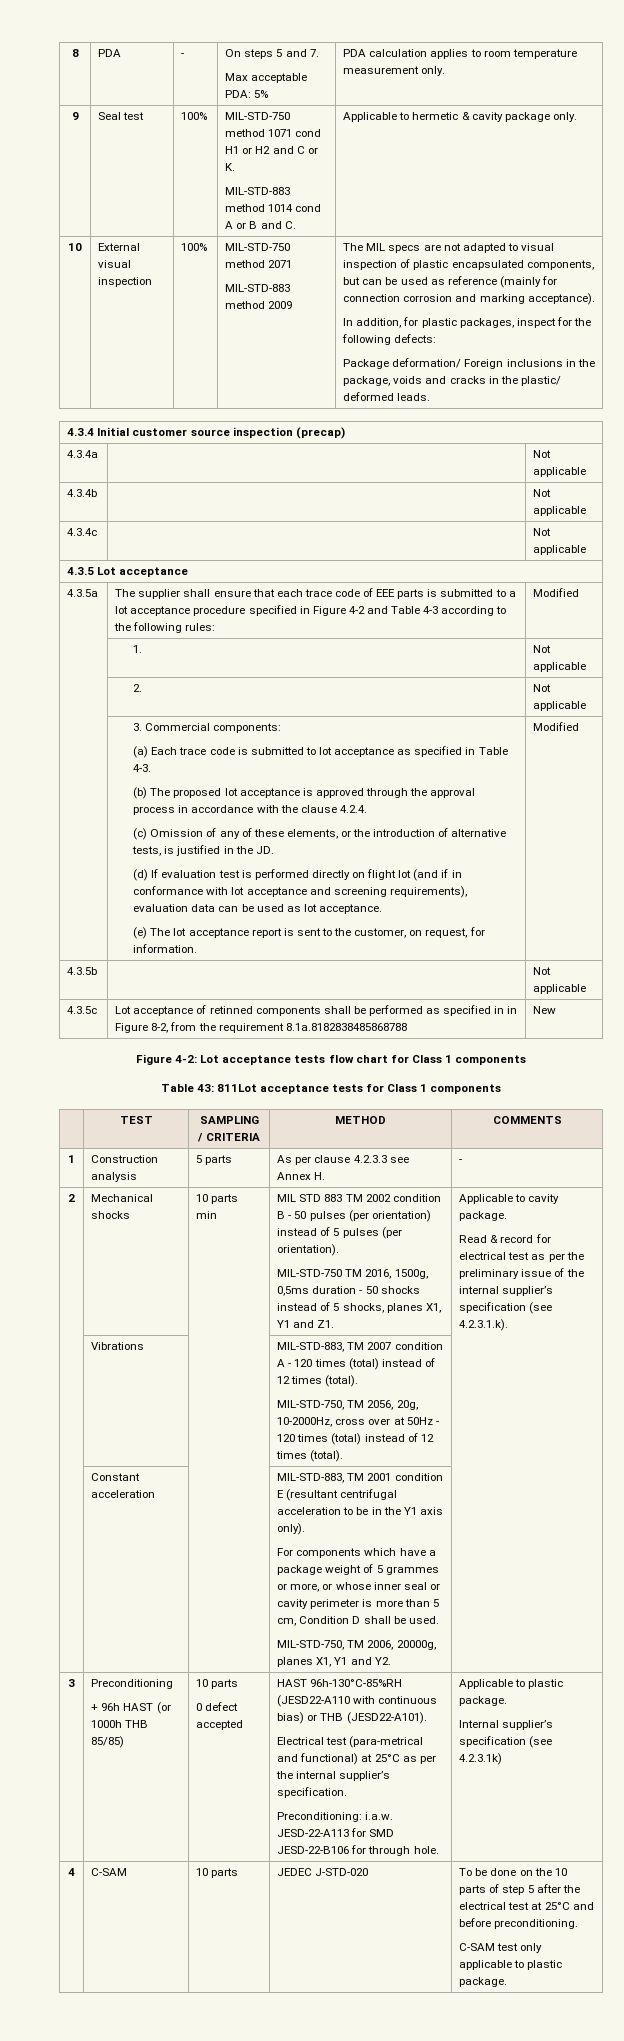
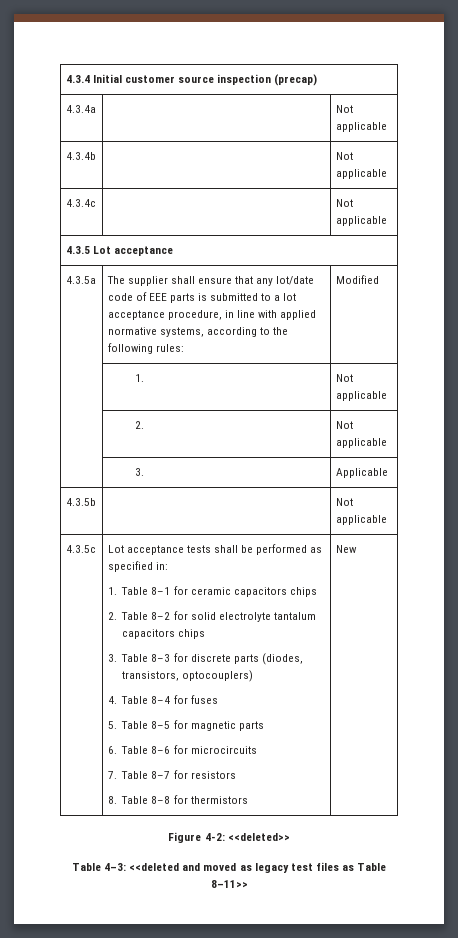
- 8 | PDA | - | On steps 5 and 7.
- Max acceptable PDA: 5% | PDA calculation applies to room temperature measurement only.
- 9 | Seal test | 100% | MIL-STD-750 method 1071 cond H1 or H2 and C or K.
- MIL-STD-883 method 1014 cond A or B and C. | Applicable to hermetic & cavity package only.
- 10 | External visual inspection | 100% | MIL-STD-750 method 2071
- MIL-STD-883 method 2009 | The MIL specs are not adapted to visual inspection of plastic encapsulated components, but can be used as reference (mainly for connection corrosion and marking acceptance).
- In addition, for plastic packages, inspect for the following defects:
- Package deformation/ Foreign inclusions in the package, voids and cracks in the plastic/ deformed leads.
- 4.3.5a | The supplier shall ensure that each trace code of EEE parts is submitted to a lot acceptance procedure specified in Figure 4-2 and Table 4-3 according to the following rules: | Modified
+ 4.3.5a | The supplier shall ensure that any lot/date code of EEE parts is submitted to a lot acceptance procedure, in line with applied normative systems, according to the following rules: | Modified
- 3. Commercial components:
- (a) Each trace code is submitted to lot acceptance as specified in Table 4-3.
- (b) The proposed lot acceptance is approved through the approval process in accordance with the clause 4.2.4.
- (c) Omission of any of these elements, or the introduction of alternative tests, is justified in the JD.
- (d) If evaluation test is performed directly on flight lot (and if in conformance with lot acceptance and screening requirements), evaluation data can be used as lot acceptance.
- (e) The lot acceptance report is sent to the customer, on request, for information. | Modified
+ 3. | Applicable
- Lot acceptance of retinned components shall be performed as specified in in Figure 8-2, from the requirement 8.1a.8182838485868788 | New
- Figure 4-2: Lot acceptance tests flow chart for Class 1 components
- Table 43: 811Lot acceptance tests for Class 1 components
- | TEST | SAMPLING / CRITERIA | METHOD | COMMENTS
- 1 | Construction analysis | 5 parts | As per clause 4.2.3.3 see Annex H. | -
- 2 | Mechanical shocks | 10 parts min | MIL STD 883 TM 2002 condition B - 50 pulses (per orientation) instead of 5 pulses (per orientation).
- MIL-STD-750 TM 2016, 1500g, 0,5ms duration - 50 shocks instead of 5 shocks, planes X1, Y1 and Z1. | Applicable to cavity package.
- Read & record for electrical test as per the preliminary issue of the internal supplier’s specification (see 4.2.3.1.k).
- | Vibrations | | MIL-STD-883, TM 2007 condition A - 120 times (total) instead of 12 times (total).
- MIL-STD-750, TM 2056, 20g, 10-2000Hz, cross over at 50Hz - 120 times (total) instead of 12 times (total). |
- | Constant acceleration | | MIL-STD-883, TM 2001 condition E (resultant centrifugal acceleration to be in the Y1 axis only).
- For components which have a package weight of 5 grammes or more, or whose inner seal or cavity perimeter is more than 5 cm, Condition D shall be used.
- MIL-STD-750, TM 2006, 20000g, planes X1, Y1 and Y2. |
- 3 | Preconditioning
- + 96h HAST (or 1000h THB 85/85) | 10 parts
- 0 defect accepted | HAST 96h-130°C-85%RH (JESD22-A110 with continuous bias) or THB (JESD22-A101).
- Electrical test (para-metrical and functional) at 25°C as per the internal supplier’s specification.
- Preconditioning: i.a.w. JESD-22-A113 for SMD JESD-22-B106 for through hole. | Applicable to plastic package.
- Internal supplier’s specification (see 4.2.3.1k)
- 4 | C-SAM | 10 parts | JEDEC J-STD-020 | To be done on the 10 parts of step 5 after the electrical test at 25°C and before preconditioning.
- C-SAM test only applicable to plastic package.
+ Lot acceptance tests shall be performed as specified in:
+ 1. Table 8–1 for ceramic capacitors chips
+ 2. Table 8–2 for solid electrolyte tantalum capacitors chips
+ 3. Table 8–3 for discrete parts (diodes, transistors, optocouplers)
+ 4. Table 8–4 for fuses
+ 5. Table 8–5 for magnetic parts
+ 6. Table 8–6 for microcircuits
+ 7. Table 8–7 for resistors
+ 8. Table 8–8 for thermistors | New
+ Figure 4-2: <<deleted>>
+ Table 4–3: <<deleted and moved as legacy test files as Table 8–11>>

